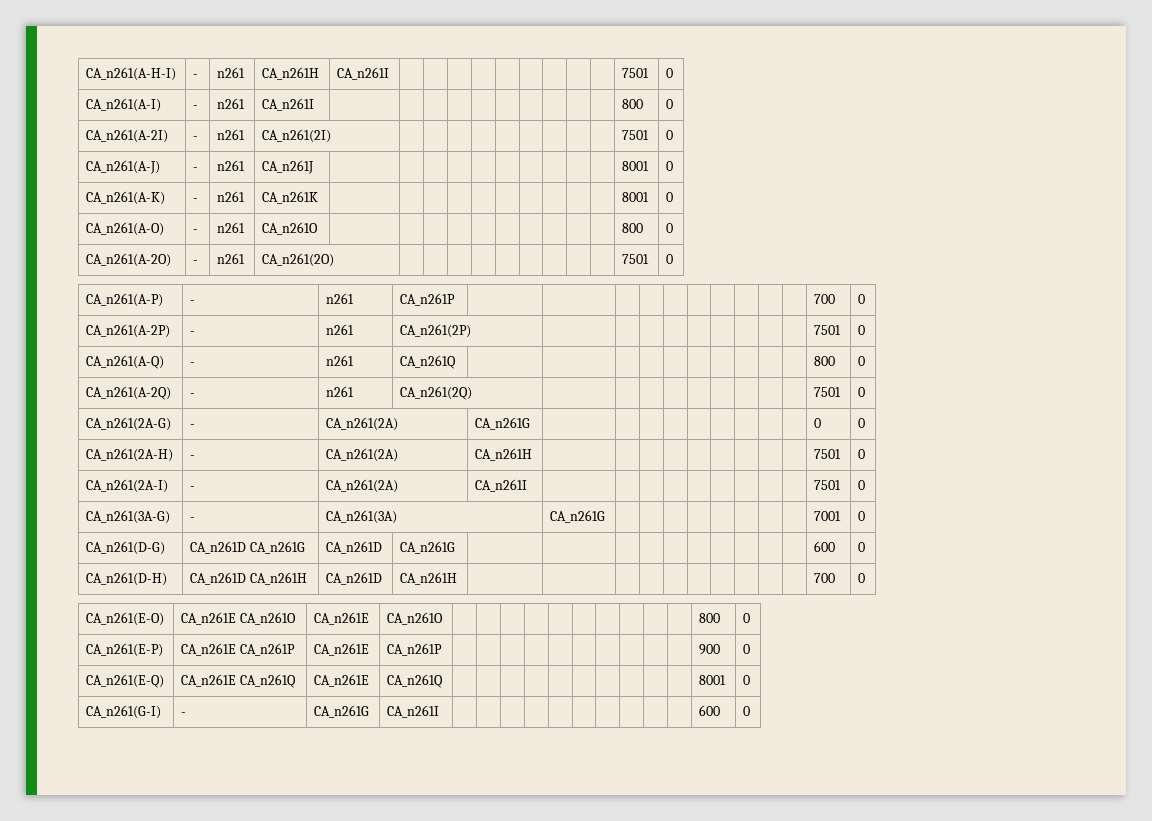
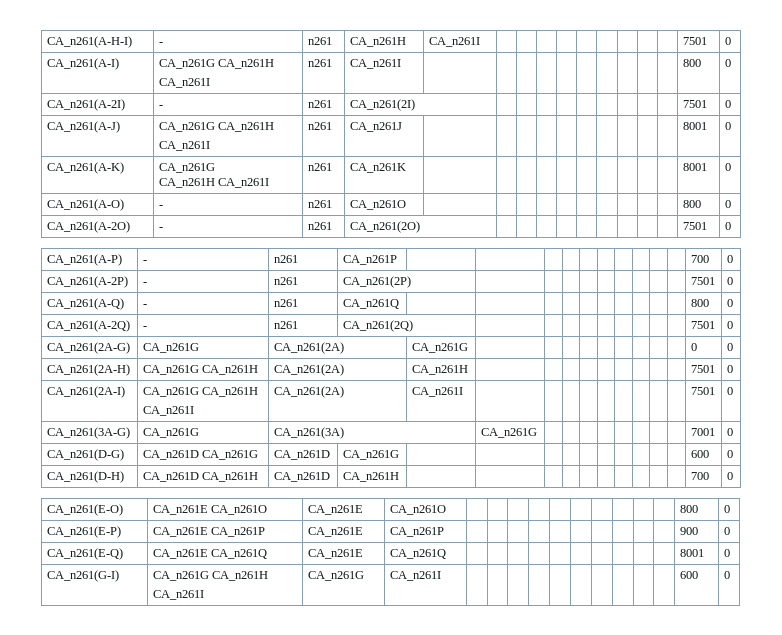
- CA_n261(A-I) | - | n261 | CA_n261I | | | | | | | | | | | 800 | 0
+ CA_n261(A-I) | CA_n261G CA_n261H
+ CA_n261I | n261 | CA_n261I | | | | | | | | | | | 800 | 0
- CA_n261(A-J) | - | n261 | CA_n261J | | | | | | | | | | | 8001 | 0
+ CA_n261(A-J) | CA_n261G CA_n261H
+ CA_n261I | n261 | CA_n261J | | | | | | | | | | | 8001 | 0
- CA_n261(A-K) | - | n261 | CA_n261K | | | | | | | | | | | 8001 | 0
+ CA_n261(A-K) | CA_n261G
+ CA_n261H CA_n261I | n261 | CA_n261K | | | | | | | | | | | 8001 | 0
- CA_n261(2A-G) | - | CA_n261(2A) | CA_n261G | | | | | | | | | | 0 | 0
+ CA_n261(2A-G) | CA_n261G | CA_n261(2A) | CA_n261G | | | | | | | | | | 0 | 0
- CA_n261(2A-H) | - | CA_n261(2A) | CA_n261H | | | | | | | | | | 7501 | 0
+ CA_n261(2A-H) | CA_n261G CA_n261H | CA_n261(2A) | CA_n261H | | | | | | | | | | 7501 | 0
- CA_n261(2A-I) | - | CA_n261(2A) | CA_n261I | | | | | | | | | | 7501 | 0
+ CA_n261(2A-I) | CA_n261G CA_n261H
+ CA_n261I | CA_n261(2A) | CA_n261I | | | | | | | | | | 7501 | 0
- CA_n261(3A-G) | - | CA_n261(3A) | CA_n261G | | | | | | | | | 7001 | 0
+ CA_n261(3A-G) | CA_n261G | CA_n261(3A) | CA_n261G | | | | | | | | | 7001 | 0
- CA_n261(G-I) | - | CA_n261G | CA_n261I | | | | | | | | | | | 600 | 0
+ CA_n261(G-I) | CA_n261G CA_n261H
+ CA_n261I | CA_n261G | CA_n261I | | | | | | | | | | | 600 | 0

